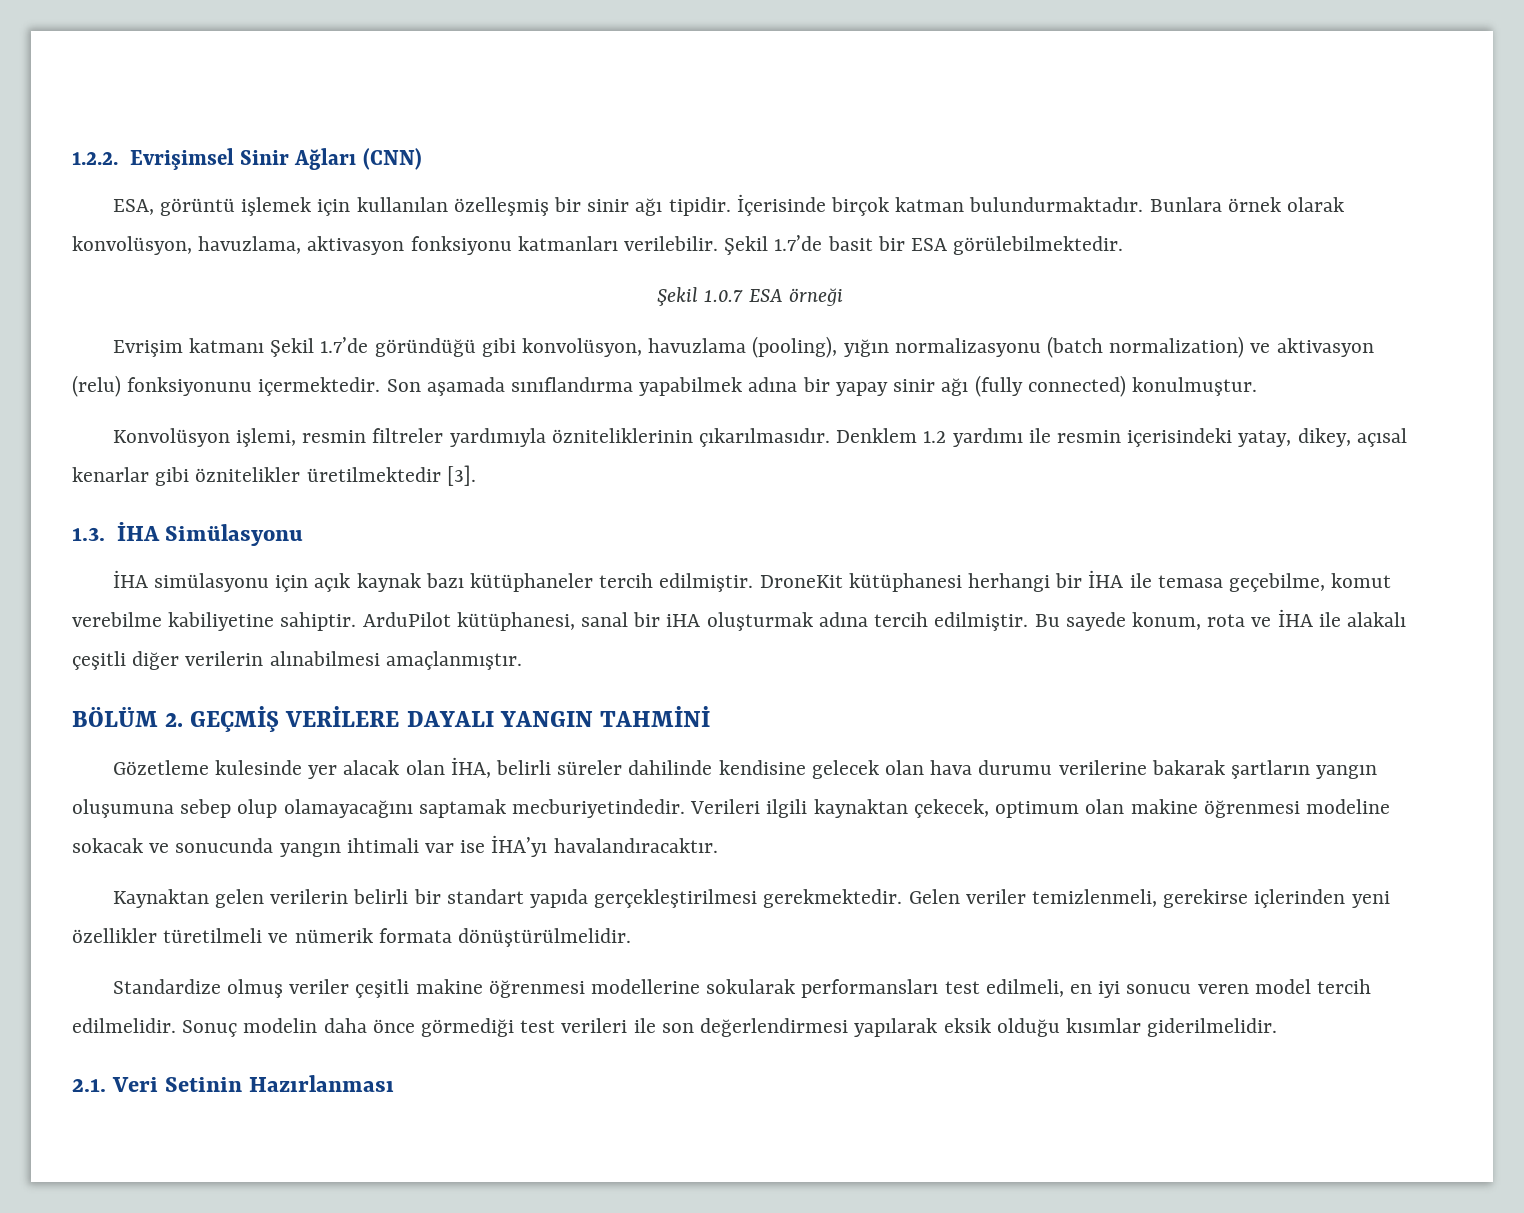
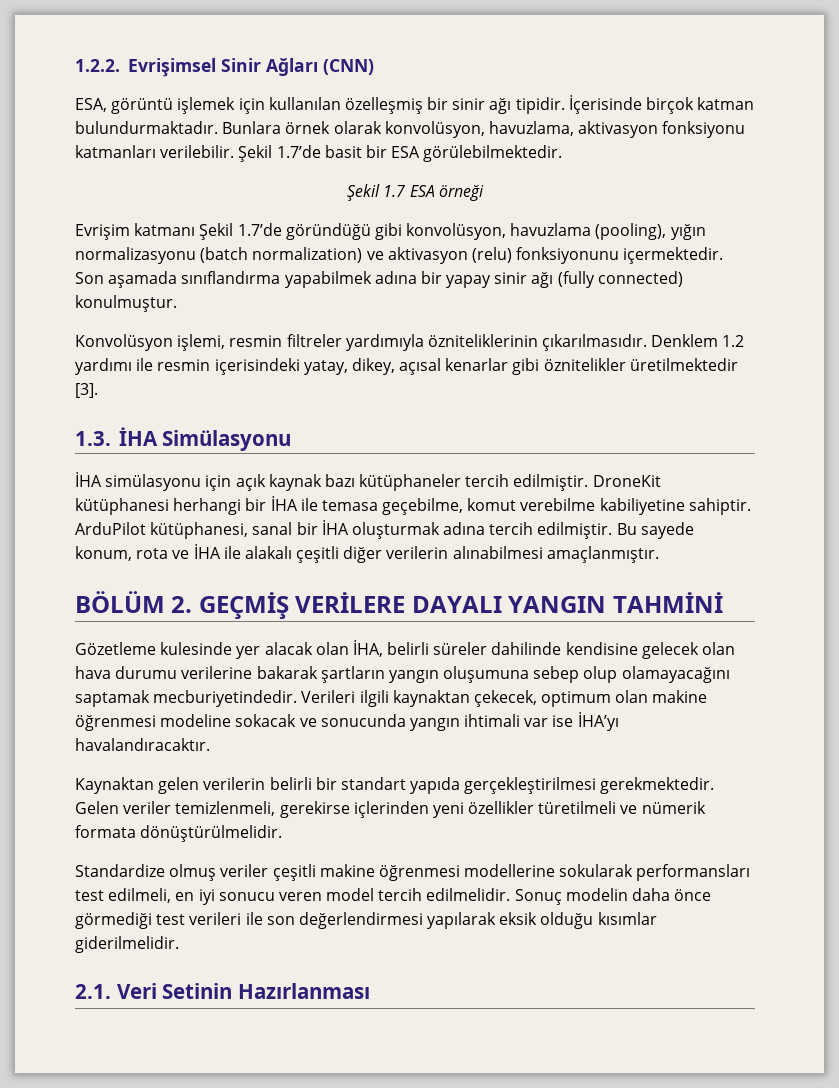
- Şekil 1.0.7 ESA örneği
+ Şekil 1.7 ESA örneği
- ArduPilot kütüphanesi, sanal bir iHA oluşturmak adına tercih edilmiştir.
+ ArduPilot kütüphanesi, sanal bir İHA oluşturmak adına tercih edilmiştir.

